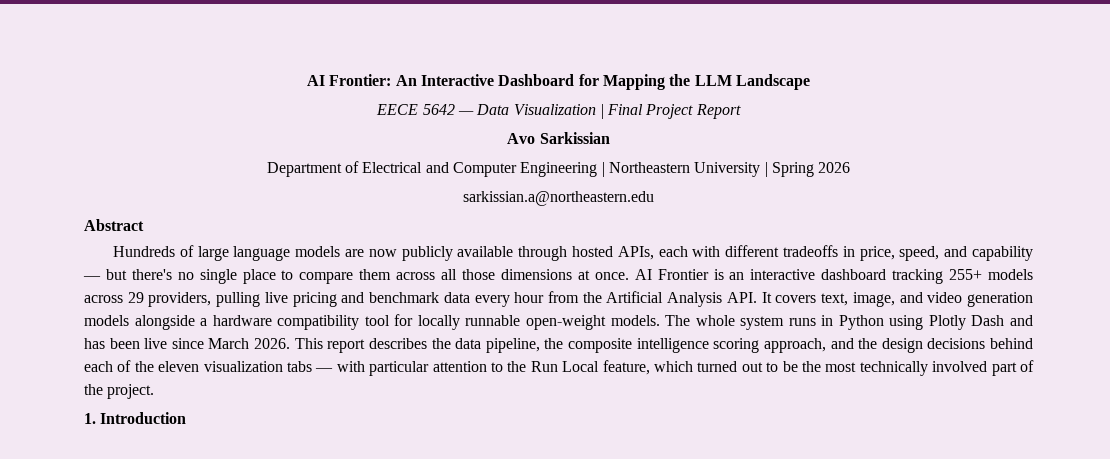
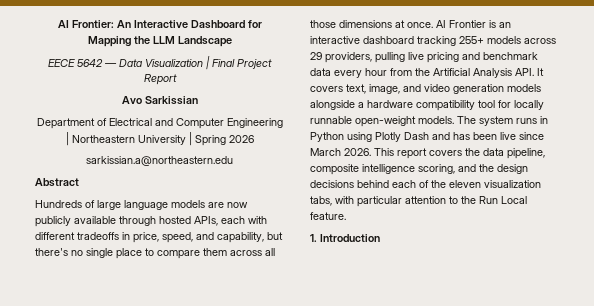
- Hundreds of large language models are now publicly available through hosted APIs, each with different tradeoffs in price, speed, and capability — but there's no single place to compare them across all those dimensions at once.
+ Hundreds of large language models are now publicly available through hosted APIs, each with different tradeoffs in price, speed, and capability, but there's no single place to compare them across all those dimensions at once.
- The whole system runs in Python using Plotly Dash and has been live since March 2026.
+ The system runs in Python using Plotly Dash and has been live since March 2026.
- This report describes the data pipeline, the composite intelligence scoring approach, and the design decisions behind each of the eleven visualization tabs — with particular attention to the Run Local feature, which turned out to be the most technically involved part of the project.
+ This report covers the data pipeline, composite intelligence scoring, and the design decisions behind each of the eleven visualization tabs, with particular attention to the Run Local feature.

